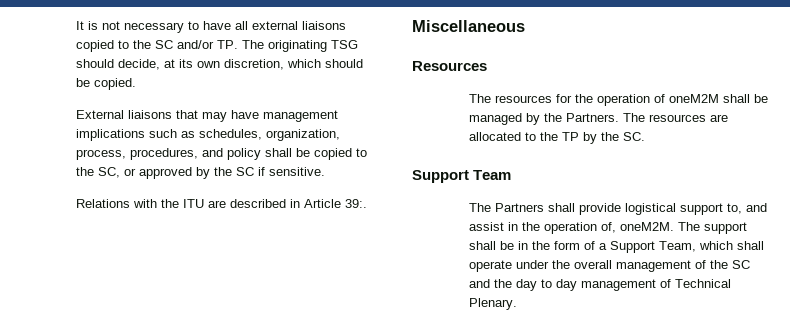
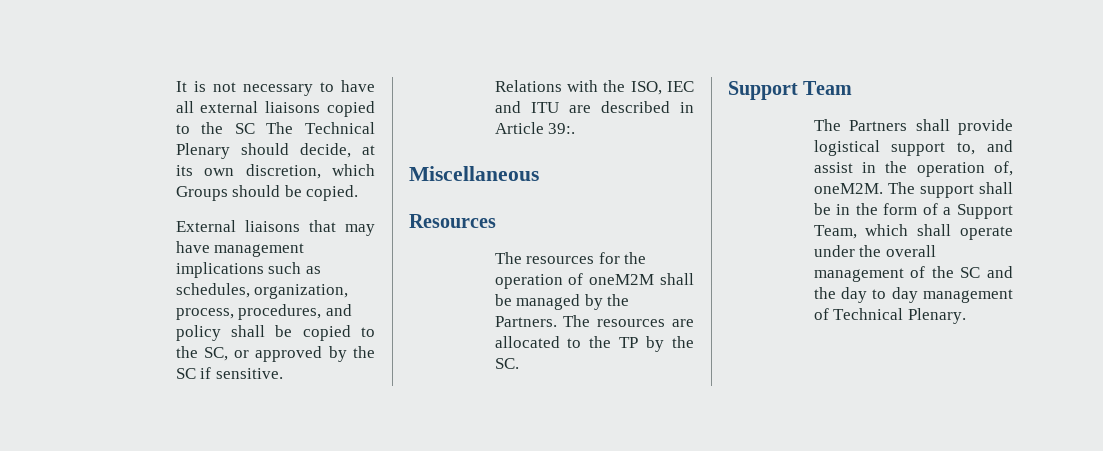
- It is not necessary to have all external liaisons copied to the SC and/or TP. The originating TSG should decide, at its own discretion, which should be copied.
+ It is not necessary to have all external liaisons copied to the SC The Technical Plenary should decide, at its own discretion, which Groups should be copied.
- Relations with the ITU are described in Article 39:.
+ Relations with the ISO, IEC and ITU are described in Article 39:.

